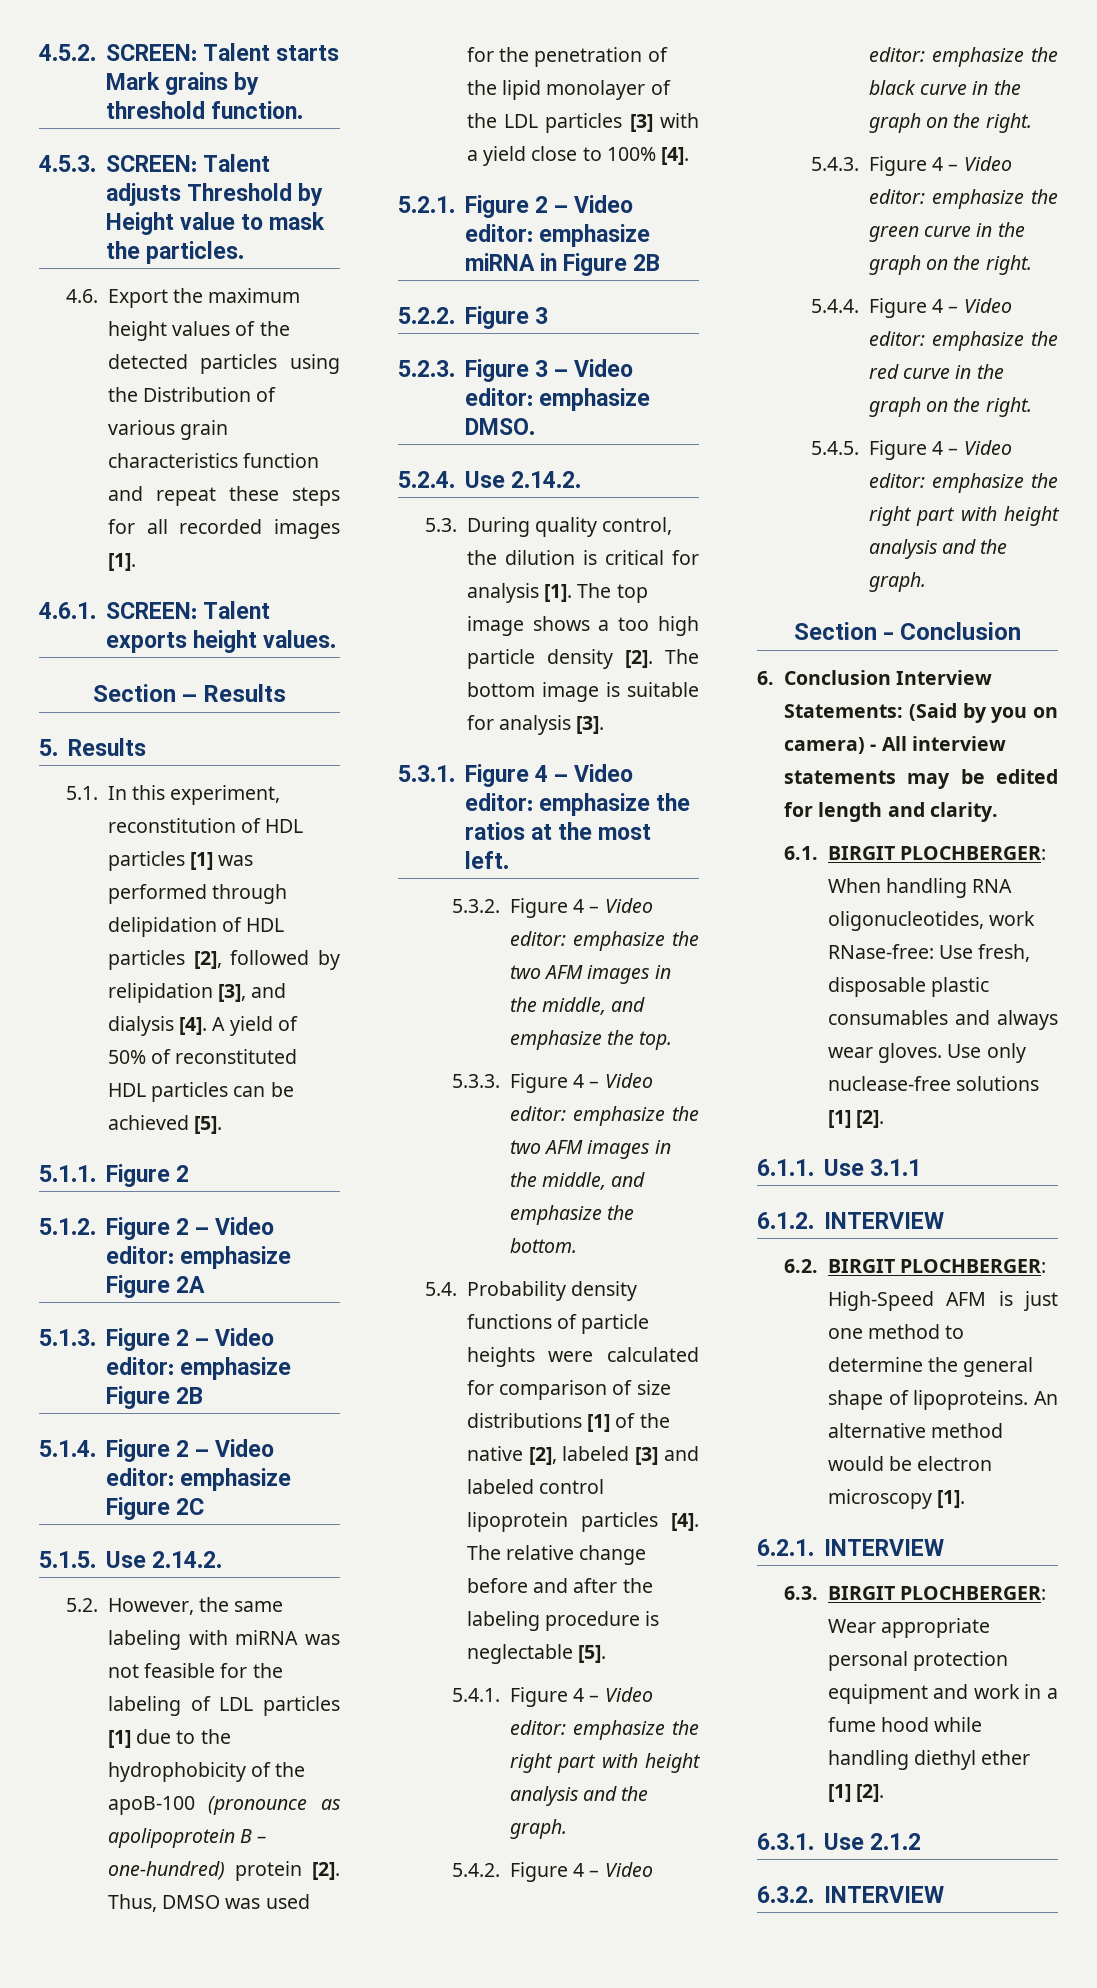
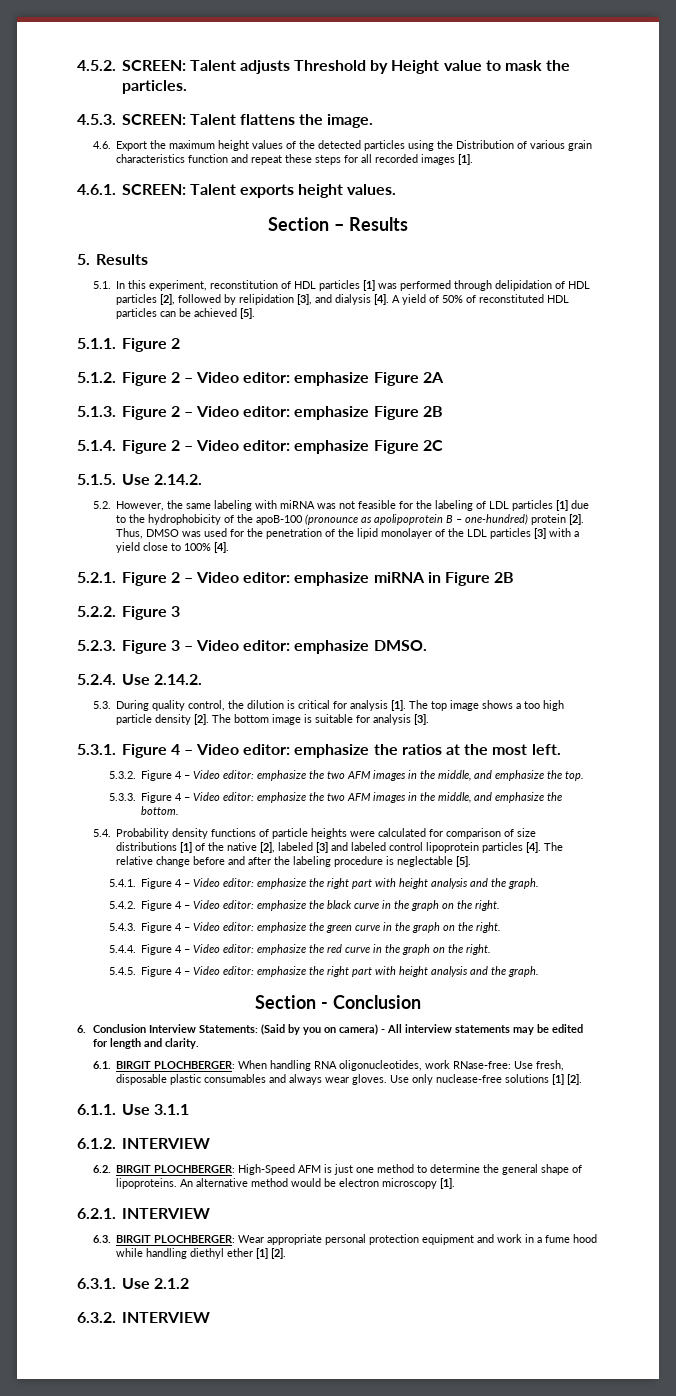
- 4.5.2. SCREEN: Talent starts Mark grains by threshold function.
- 4.5.3. SCREEN: Talent adjusts Threshold by Height value to mask the particles.
+ 4.5.2. SCREEN: Talent adjusts Threshold by Height value to mask the particles.
+ 4.5.3. SCREEN: Talent flattens the image.

